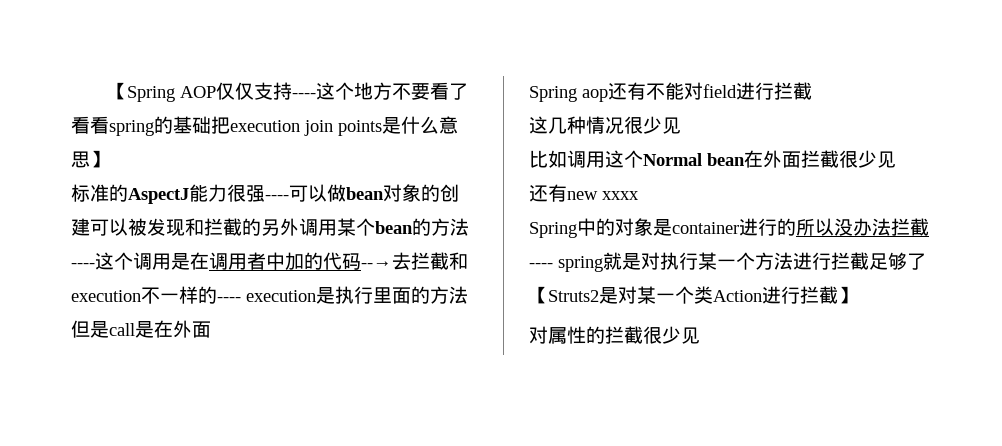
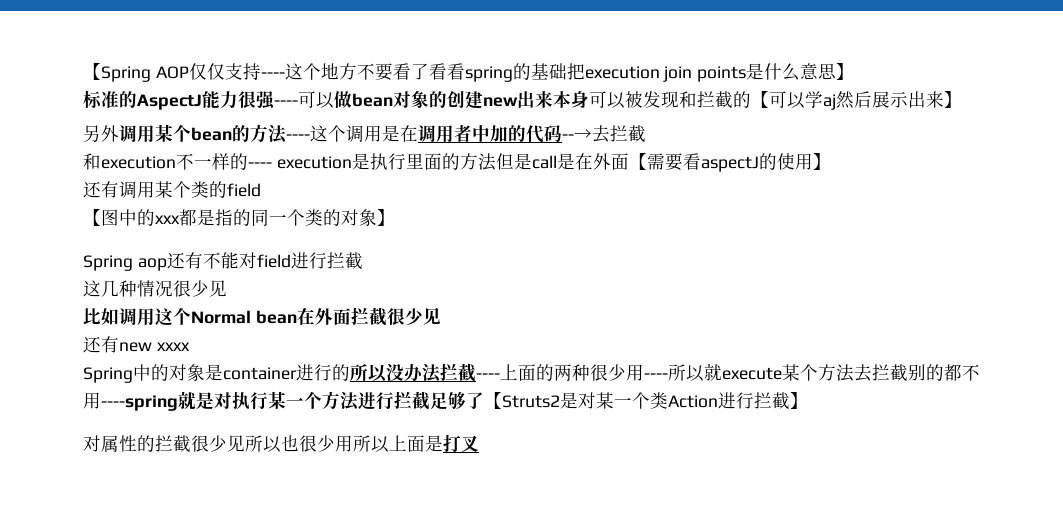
- 标准的AspectJ能力很强----可以做bean对象的创建可以被发现和拦截的另外调用某个bean的方法----这个调用是在调用者中加的代码--→去拦截和execution不一样的---- execution是执行里面的方法但是call是在外面
+ 标准的AspectJ能力很强----可以做bean对象的创建new出来本身可以被发现和拦截的【可以学aj然后展示出来】
+ 另外调用某个bean的方法----这个调用是在调用者中加的代码--→去拦截
+ 和execution不一样的---- execution是执行里面的方法但是call是在外面【需要看aspectJ的使用】
+ 还有调用某个类的field
+ 【图中的xxx都是指的同一个类的对象】
- Spring中的对象是container进行的所以没办法拦截---- spring就是对执行某一个方法进行拦截足够了【Struts2是对某一个类Action进行拦截】
+ Spring中的对象是container进行的所以没办法拦截----上面的两种很少用----所以就execute某个方法去拦截别的都不用----spring就是对执行某一个方法进行拦截足够了【Struts2是对某一个类Action进行拦截】
- 对属性的拦截很少见
+ 对属性的拦截很少见所以也很少用所以上面是打叉

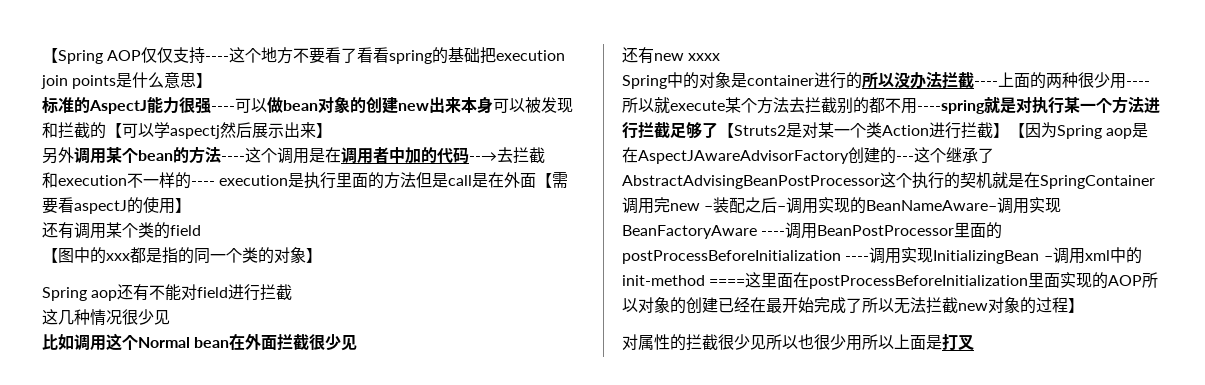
- 标准的AspectJ能力很强----可以做bean对象的创建new出来本身可以被发现和拦截的【可以学aj然后展示出来】
+ 标准的AspectJ能力很强----可以做bean对象的创建new出来本身可以被发现和拦截的【可以学aspectj然后展示出来】
- Spring中的对象是container进行的所以没办法拦截----上面的两种很少用----所以就execute某个方法去拦截别的都不用----spring就是对执行某一个方法进行拦截足够了【Struts2是对某一个类Action进行拦截】
+ Spring中的对象是container进行的所以没办法拦截----上面的两种很少用----所以就execute某个方法去拦截别的都不用----spring就是对执行某一个方法进行拦截足够了【Struts2是对某一个类Action进行拦截】【因为Spring aop是在AspectJAwareAdvisorFactory创建的---这个继承了AbstractAdvisingBeanPostProcessor这个执行的契机就是在SpringContainer调用完new –装配之后–调用实现的BeanNameAware–调用实现BeanFactoryAware ----调用BeanPostProcessor里面的postProcessBeforeInitialization ----调用实现InitializingBean –调用xml中的init-method ====这里面在postProcessBeforeInitialization里面实现的AOP所以对象的创建已经在最开始完成了所以无法拦截new对象的过程】

